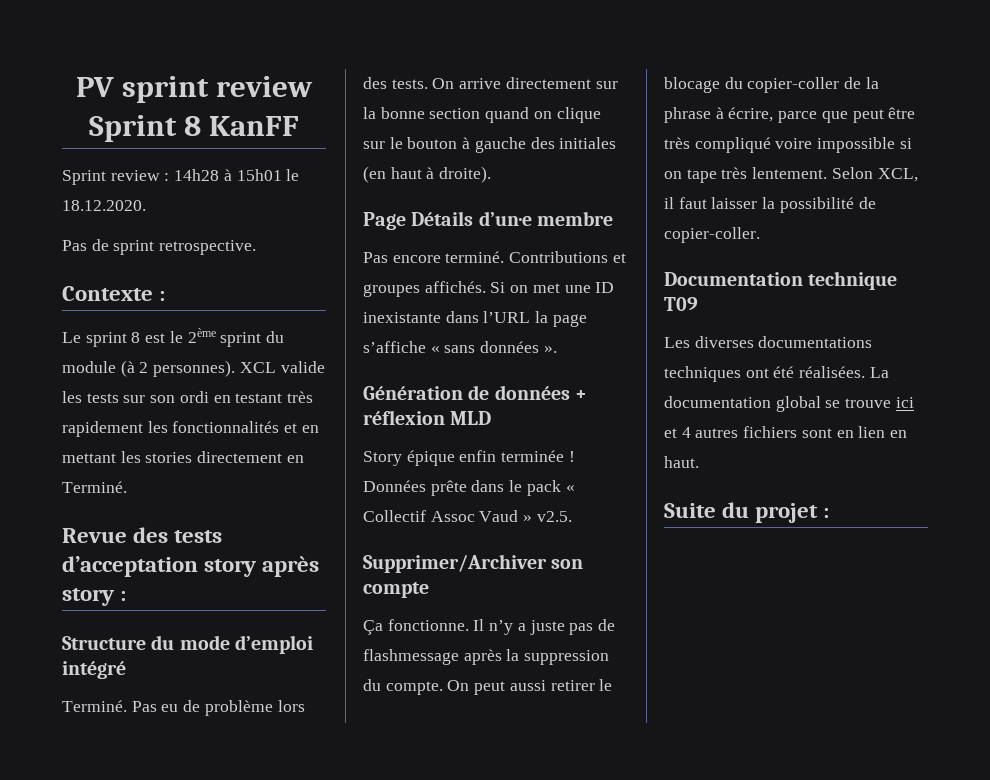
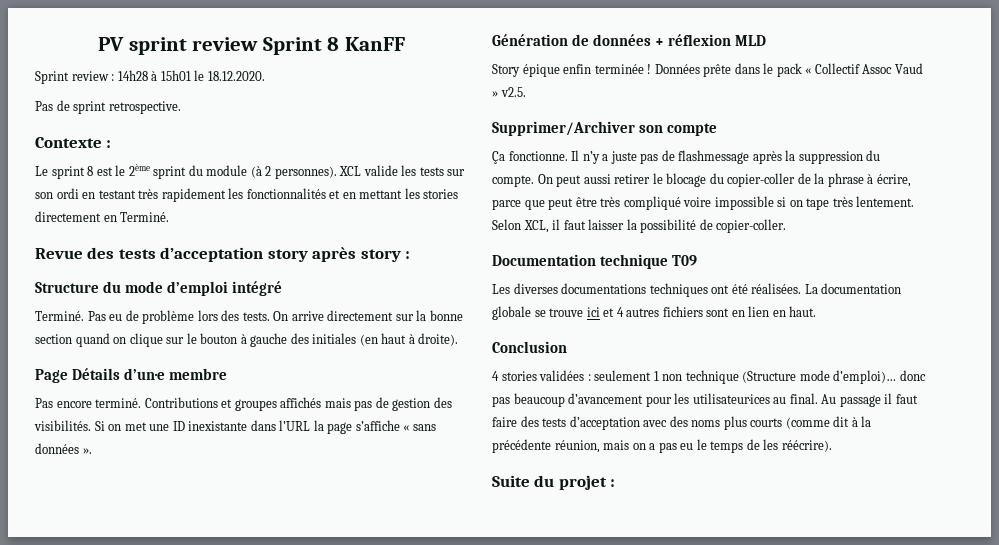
- Contributions et groupes affichés.
+ Contributions et groupes affichés mais pas de gestion des visibilités.
- La documentation global se trouve ici et 4 autres fichiers sont en lien en haut.
+ La documentation globale se trouve ici et 4 autres fichiers sont en lien en haut.
+ Conclusion
+ 4 stories validées : seulement 1 non technique (Structure mode d’emploi)… donc pas beaucoup d’avancement pour les utilisateur·ices au final. Au passage il faut faire des tests d’acceptation avec des noms plus courts (comme dit à la précédente réunion, mais on a pas eu le temps de les réécrire).

